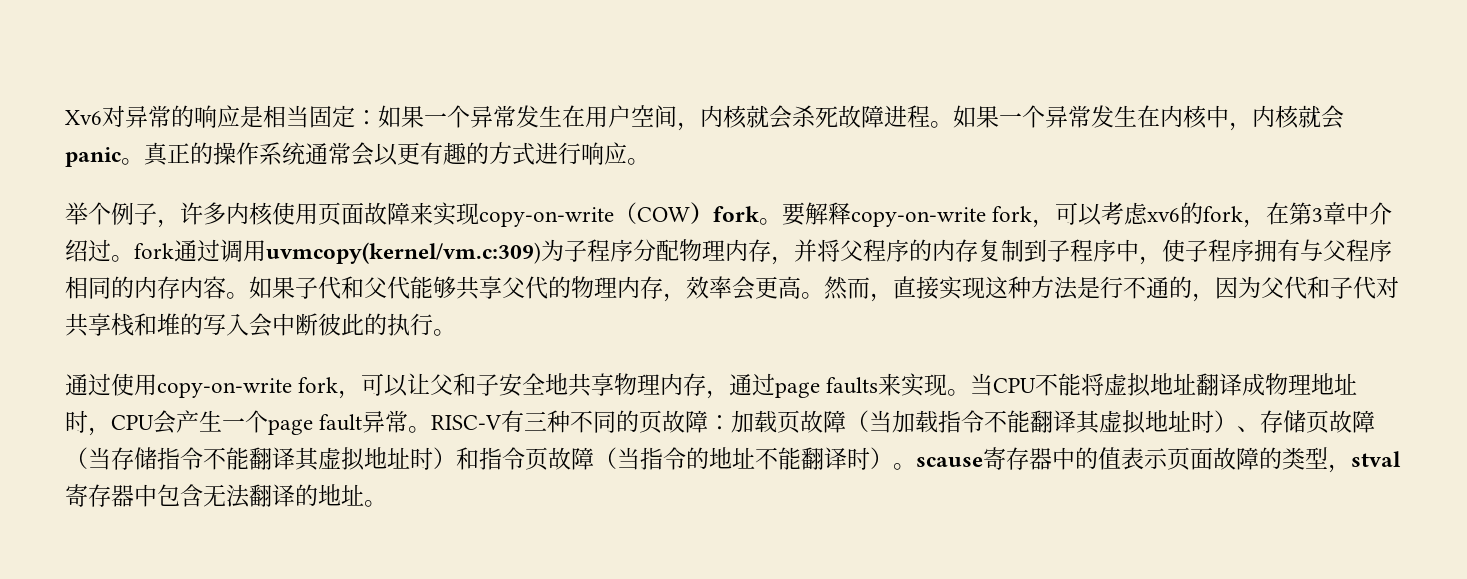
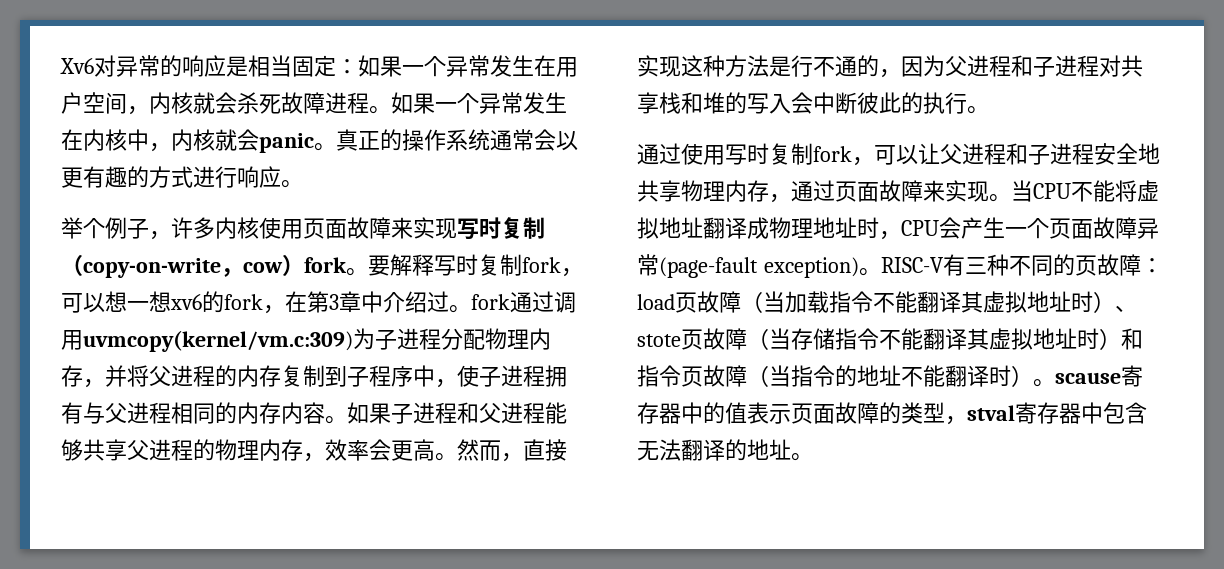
- 举个例子，许多内核使用页面故障来实现copy-on-write（COW）fork。
+ 举个例子，许多内核使用页面故障来实现写时复制（copy-on-write，cow）fork。
- 要解释copy-on-write fork，可以考虑xv6的fork，在第3章中介绍过。fork通过调用uvmcopy(kernel/vm.c:309)为子程序分配物理内存，并将父程序的内存复制到子程序中，使子程序拥有与父程序相同的内存内容。
+ 要解释写时复制fork，可以想一想xv6的fork，在第3章中介绍过。fork通过调用uvmcopy(kernel/vm.c:309)为子进程分配物理内存，并将父进程的内存复制到子程序中，使子进程拥有与父进程相同的内存内容。
- 如果子代和父代能够共享父代的物理内存，效率会更高。
+ 如果子进程和父进程能够共享父进程的物理内存，效率会更高。
- 然而，直接实现这种方法是行不通的，因为父代和子代对共享栈和堆的写入会中断彼此的执行。
+ 然而，直接实现这种方法是行不通的，因为父进程和子进程对共享栈和堆的写入会中断彼此的执行。
- 通过使用copy-on-write fork，可以让父和子安全地共享物理内存，通过page faults来实现。
+ 通过使用写时复制fork，可以让父进程和子进程安全地共享物理内存，通过页面故障来实现。
- 当CPU不能将虚拟地址翻译成物理地址时，CPU会产生一个page fault异常。
+ 当CPU不能将虚拟地址翻译成物理地址时，CPU会产生一个页面故障异常(page-fault exception)。
- RISC-V有三种不同的页故障：加载页故障（当加载指令不能翻译其虚拟地址时）、存储页故障（当存储指令不能翻译其虚拟地址时）和指令页故障（当指令的地址不能翻译时）。scause寄存器中的值表示页面故障的类型，stval寄存器中包含无法翻译的地址。
+ RISC-V有三种不同的页故障：load页故障（当加载指令不能翻译其虚拟地址时）、stote页故障（当存储指令不能翻译其虚拟地址时）和指令页故障（当指令的地址不能翻译时）。scause寄存器中的值表示页面故障的类型，stval寄存器中包含无法翻译的地址。

